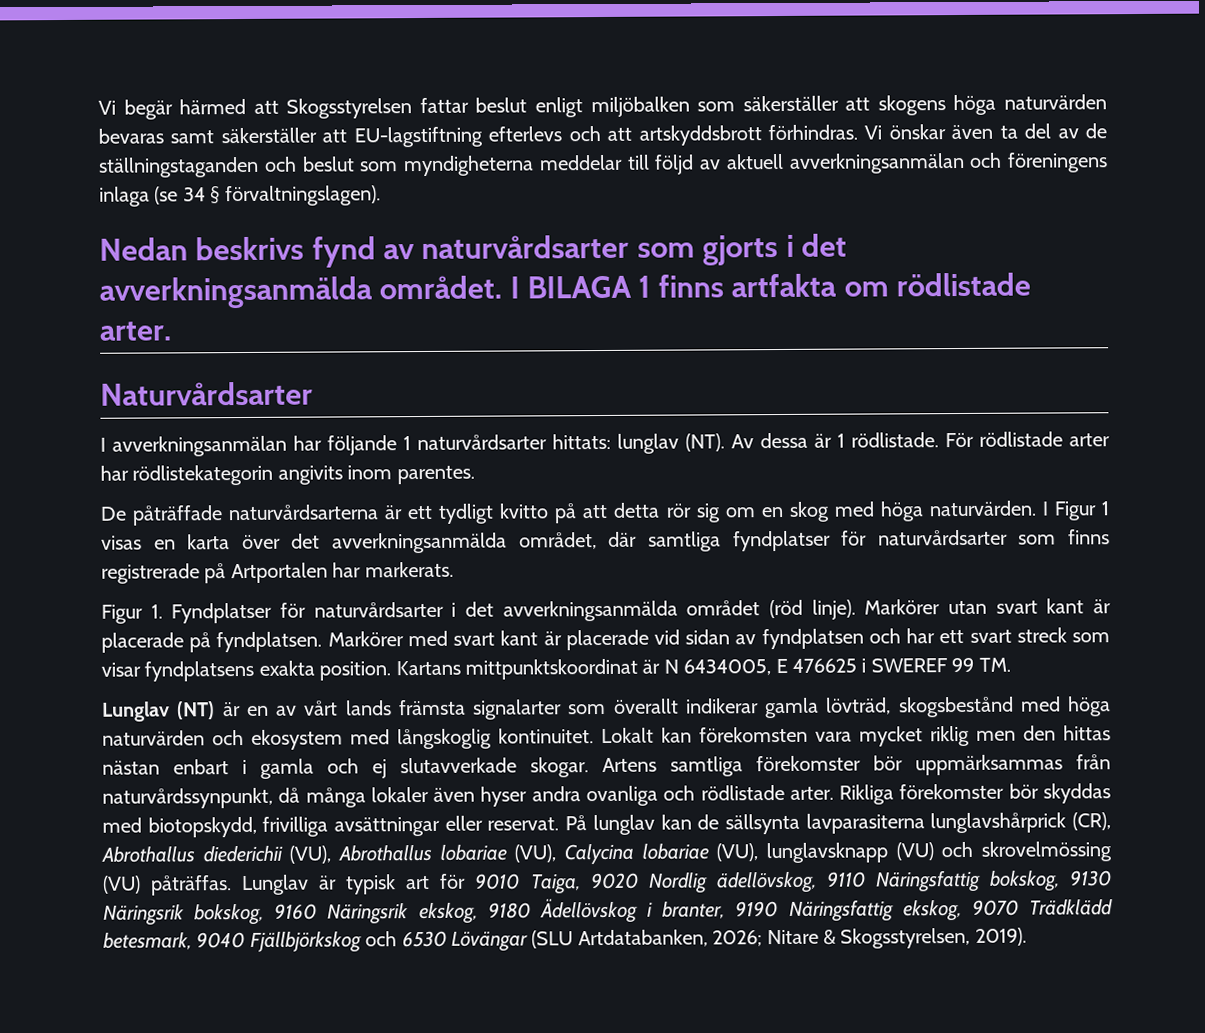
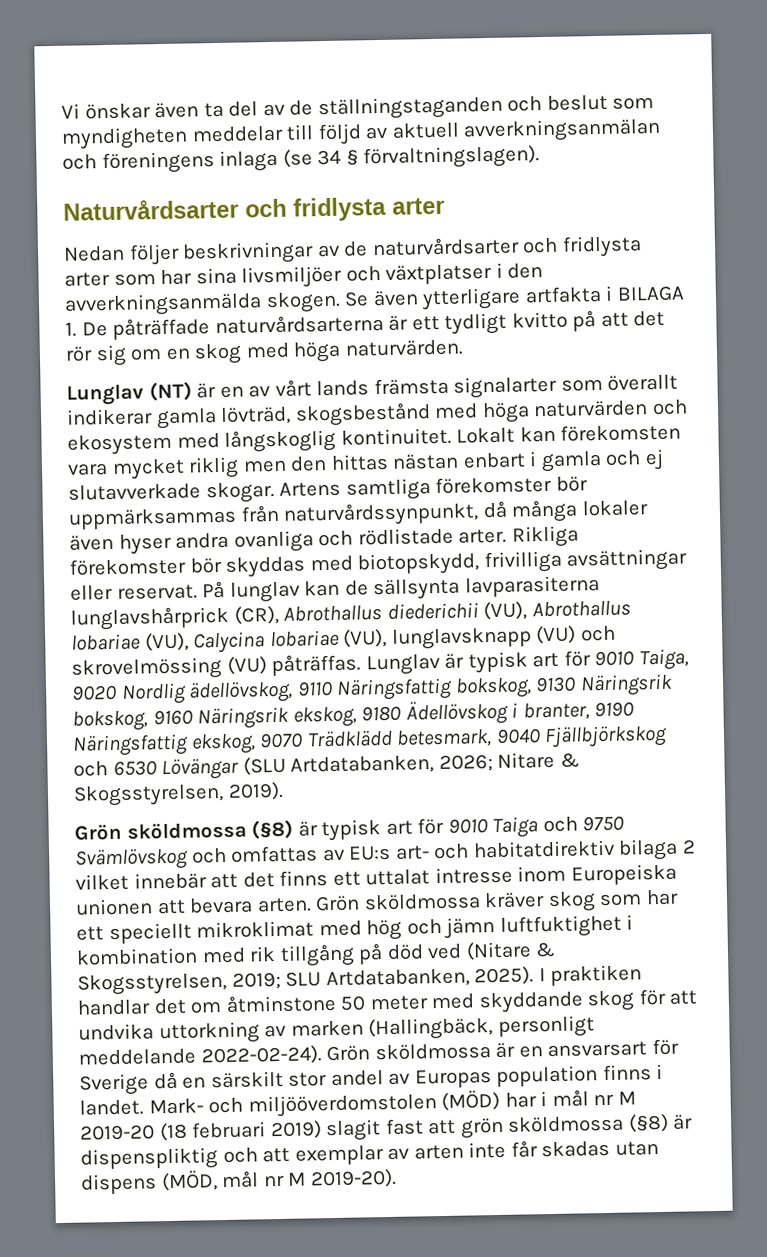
- Vi begär härmed att Skogsstyrelsen fattar beslut enligt miljöbalken som säkerställer att skogens höga naturvärden bevaras samt säkerställer att EU-lagstiftning efterlevs och att artskyddsbrott förhindras. Vi önskar även ta del av de ställningstaganden och beslut som myndigheterna meddelar till följd av aktuell avverkningsanmälan och föreningens inlaga (se 34 § förvaltningslagen).
+ Vi önskar även ta del av de ställningstaganden och beslut som myndigheten meddelar till följd av aktuell avverkningsanmälan och föreningens inlaga (se 34 § förvaltningslagen).
- Nedan beskrivs fynd av naturvårdsarter som gjorts i det avverkningsanmälda området. I BILAGA 1 finns artfakta om rödlistade arter.
- Naturvårdsarter
- I avverkningsanmälan har följande 1 naturvårdsarter hittats: lunglav (NT). Av dessa är 1 rödlistade. För rödlistade arter har rödlistekategorin angivits inom parentes.
- De påträffade naturvårdsarterna är ett tydligt kvitto på att detta rör sig om en skog med höga naturvärden. I Figur 1 visas en karta över det avverkningsanmälda området, där samtliga fyndplatser för naturvårdsarter som finns registrerade på Artportalen har markerats.
- Figur 1. Fyndplatser för naturvårdsarter i det avverkningsanmälda området (röd linje). Markörer utan svart kant är placerade på fyndplatsen. Markörer med svart kant är placerade vid sidan av fyndplatsen och har ett svart streck som visar fyndplatsens exakta position. Kartans mittpunktskoordinat är N 6434005, E 476625 i SWEREF 99 TM.
+ Naturvårdsarter och fridlysta arter
+ Nedan följer beskrivningar av de naturvårdsarter och fridlysta arter som har sina livsmiljöer och växtplatser i den avverkningsanmälda skogen. Se även ytterligare artfakta i BILAGA 1. De påträffade naturvårdsarterna är ett tydligt kvitto på att det rör sig om en skog med höga naturvärden.
+ Grön sköldmossa (§8) är typisk art för 9010 Taiga och 9750 Svämlövskog och omfattas av EU:s art- och habitatdirektiv bilaga 2 vilket innebär att det finns ett uttalat intresse inom Europeiska unionen att bevara arten. Grön sköldmossa kräver skog som har ett speciellt mikroklimat med hög och jämn luftfuktighet i kombination med rik tillgång på död ved (Nitare & Skogsstyrelsen, 2019; SLU Artdatabanken, 2025). I praktiken handlar det om åtminstone 50 meter med skyddande skog för att undvika uttorkning av marken (Hallingbäck, personligt meddelande 2022-02-24). Grön sköldmossa är en ansvarsart för Sverige då en särskilt stor andel av Europas population finns i landet. Mark- och miljööverdomstolen (MÖD) har i mål nr M 2019-20 (18 februari 2019) slagit fast att grön sköldmossa (§8) är dispenspliktig och att exemplar av arten inte får skadas utan dispens (MÖD, mål nr M 2019-20).

